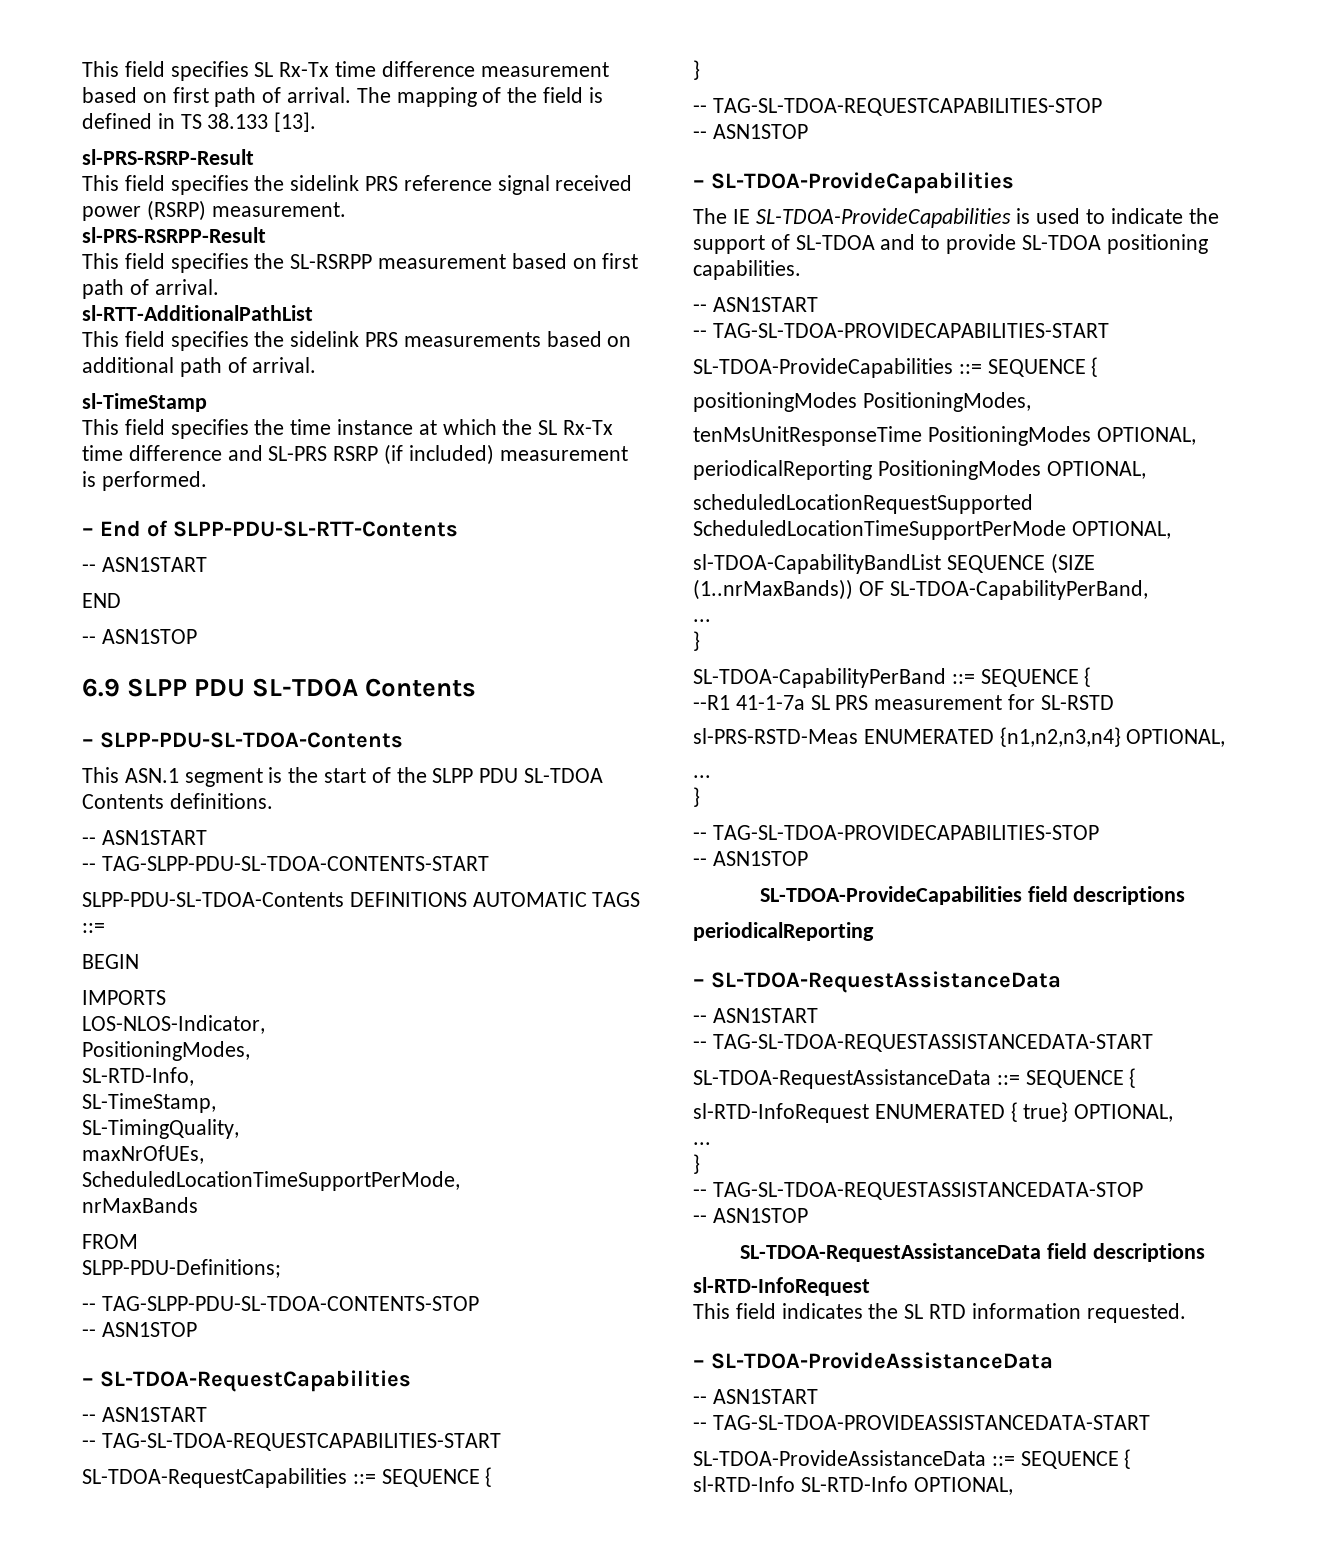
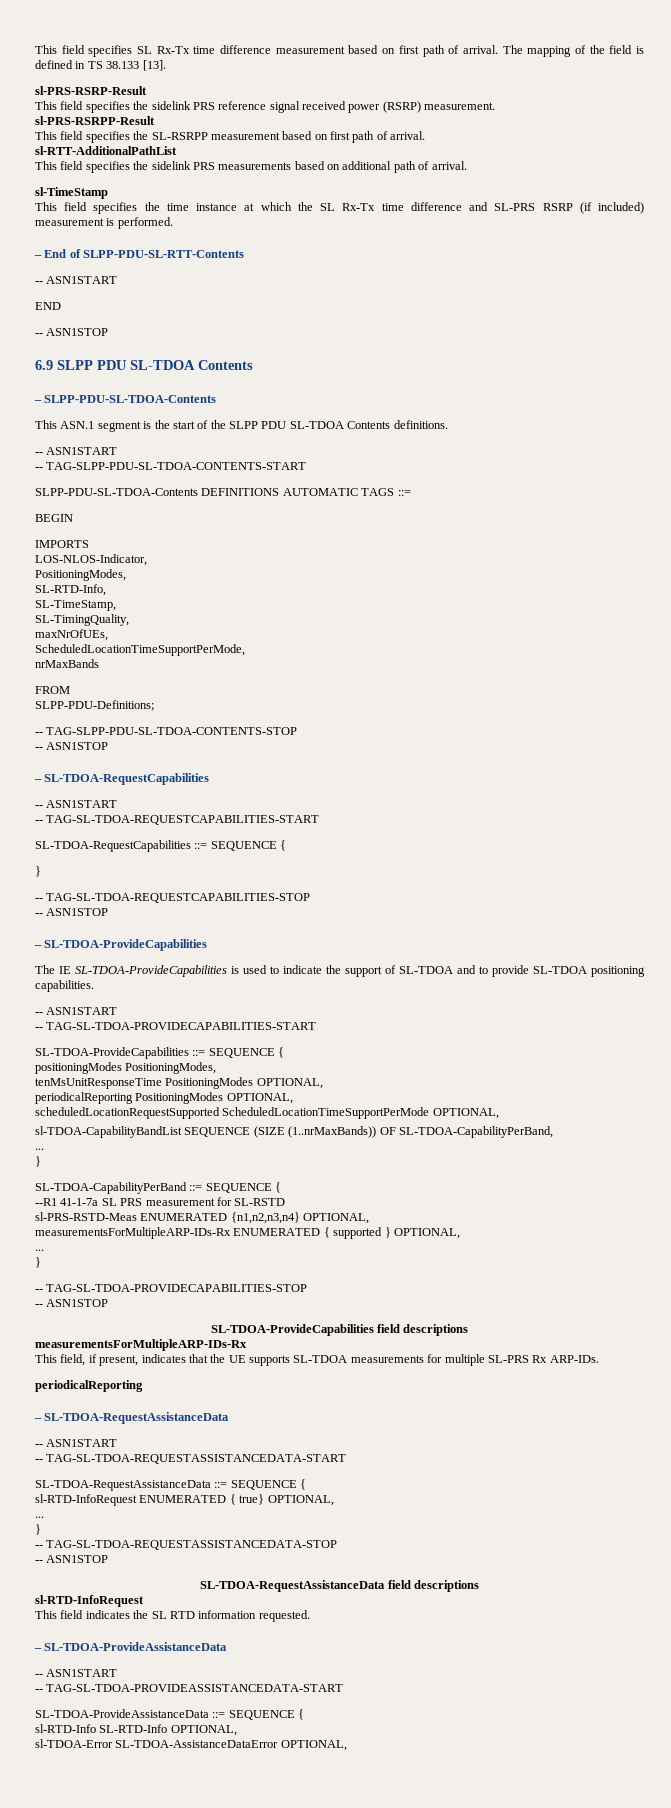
+ measurementsForMultipleARP-IDs-Rx ENUMERATED { supported } OPTIONAL,
  SL-TDOA-ProvideCapabilities field descriptions
+ measurementsForMultipleARP-IDs-Rx
+ This field, if present, indicates that the UE supports SL-TDOA measurements for multiple SL-PRS Rx ARP-IDs.
+ sl-TDOA-Error SL-TDOA-AssistanceDataError OPTIONAL,

